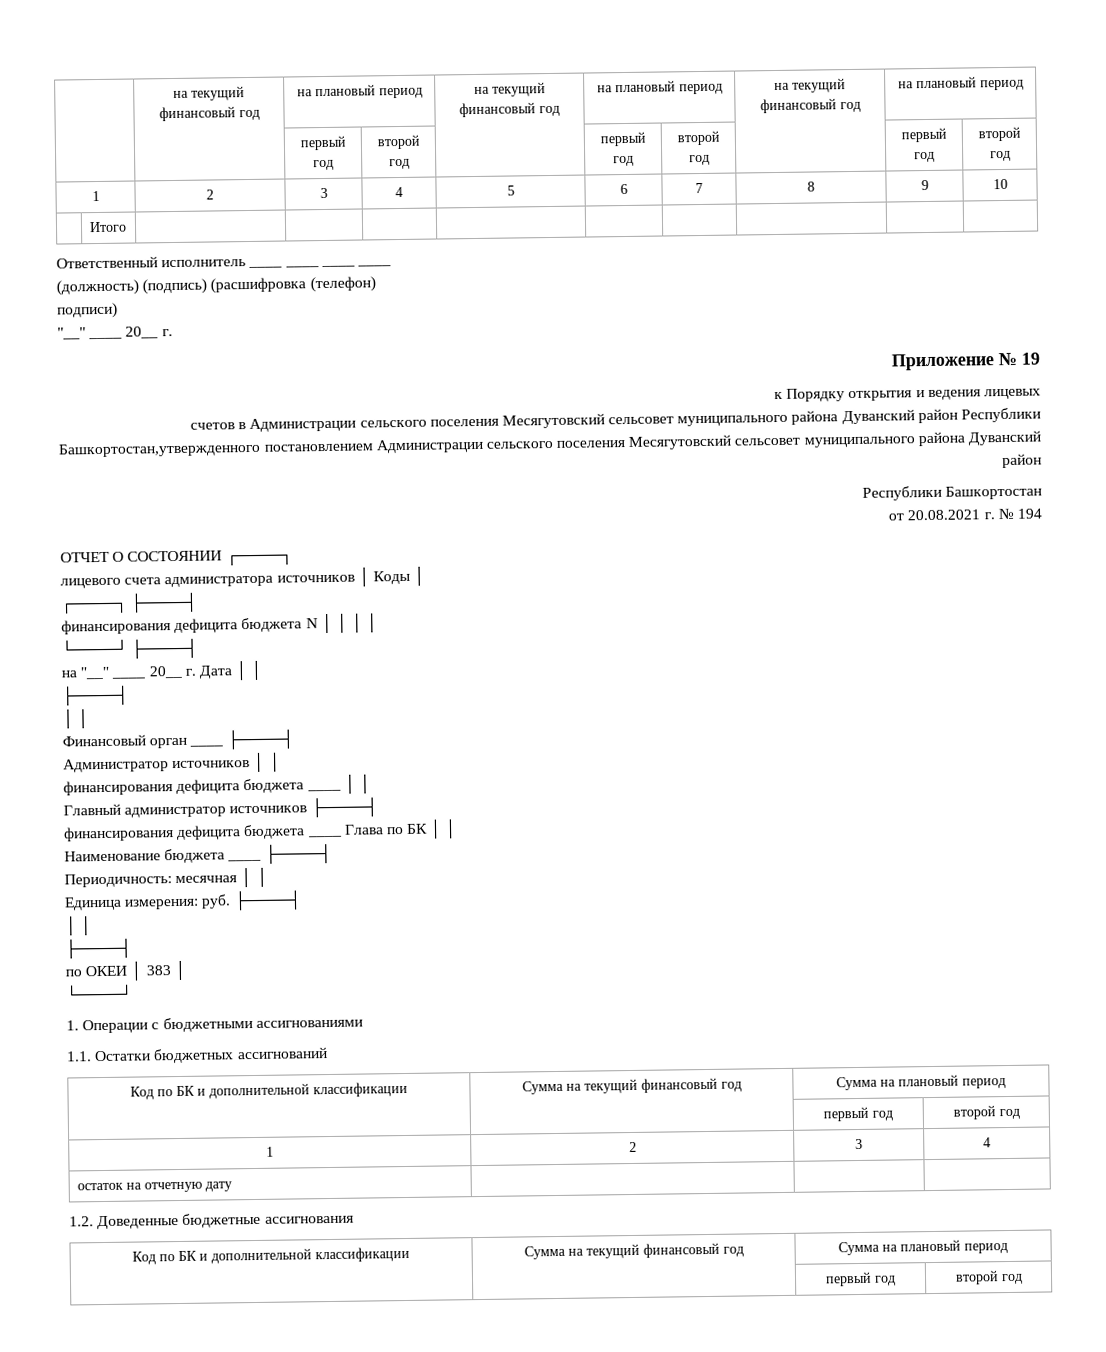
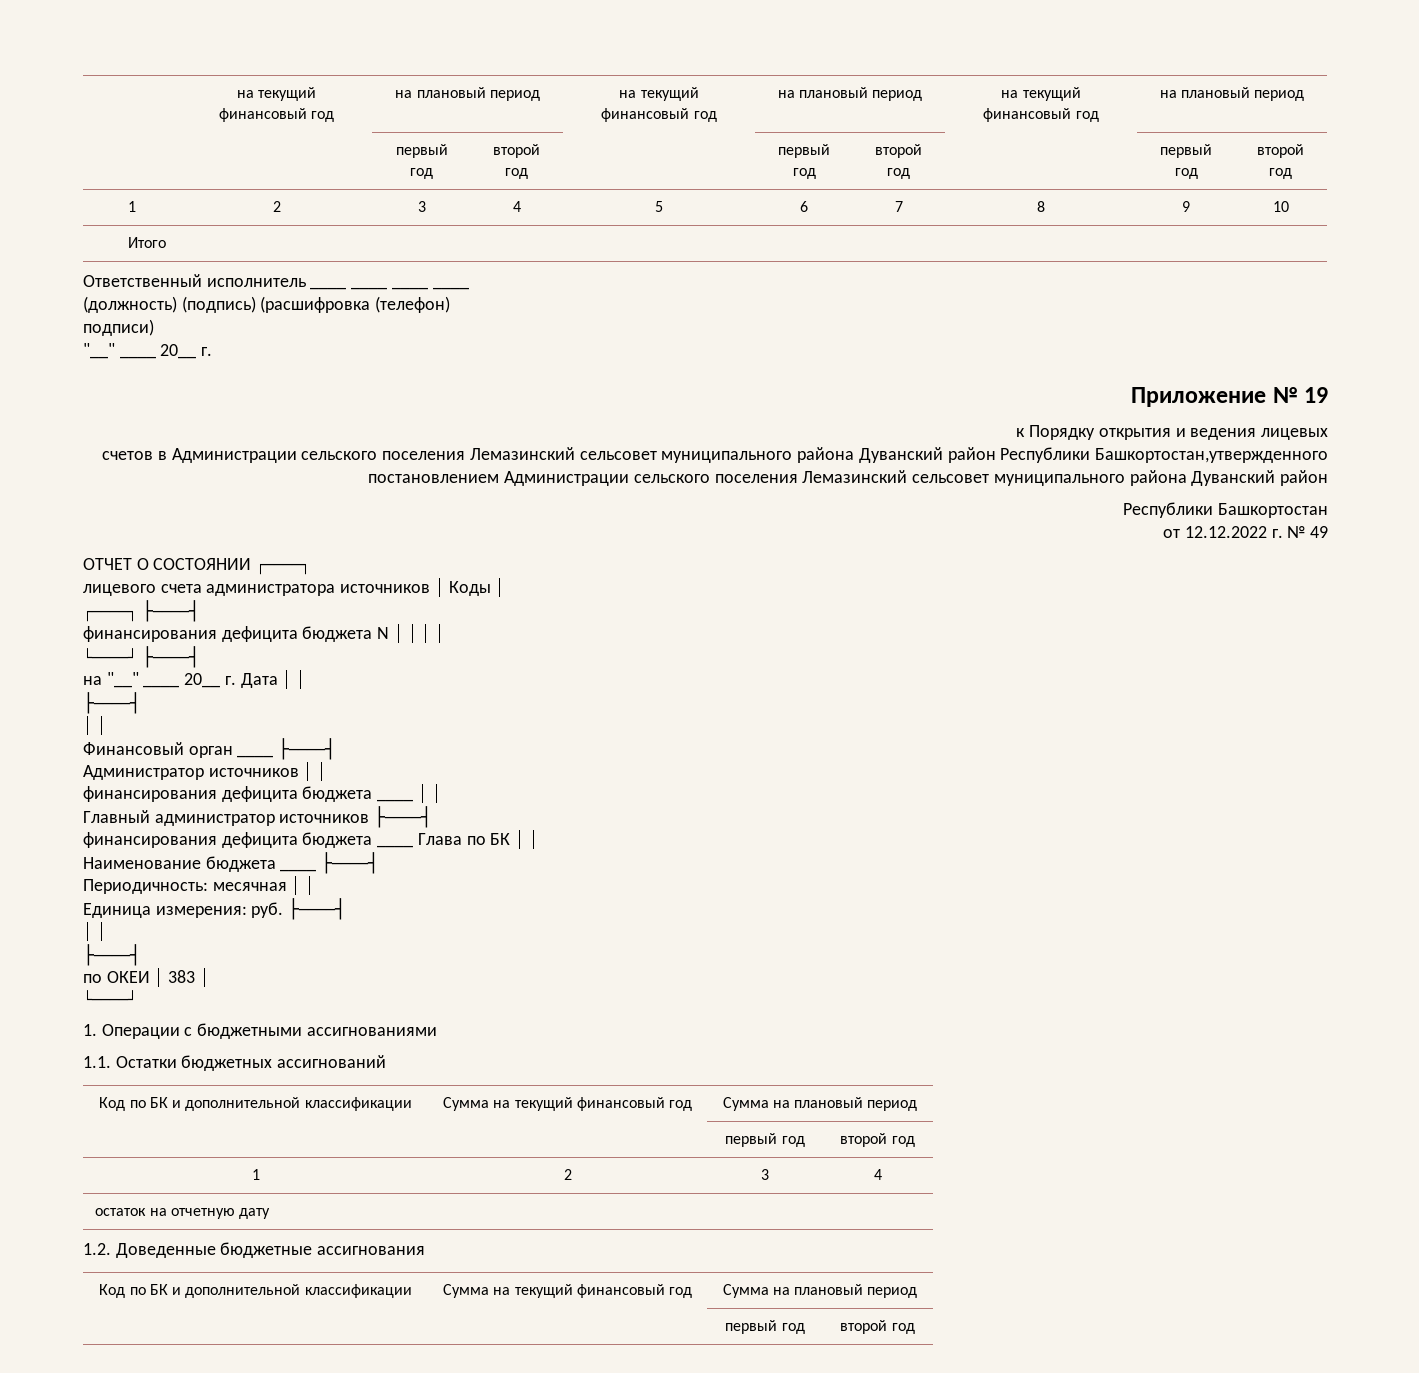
- счетов в Администрации сельского поселения Месягутовский сельсовет муниципального района Дуванский район Республики Башкортостан,утвержденного постановлением Администрации сельского поселения Месягутовский сельсовет муниципального района Дуванский район
+ счетов в Администрации сельского поселения Лемазинский сельсовет муниципального района Дуванский район Республики Башкортостан,утвержденного постановлением Администрации сельского поселения Лемазинский сельсовет муниципального района Дуванский район
- от 20.08.2021 г. № 194
+ от 12.12.2022 г. № 49

